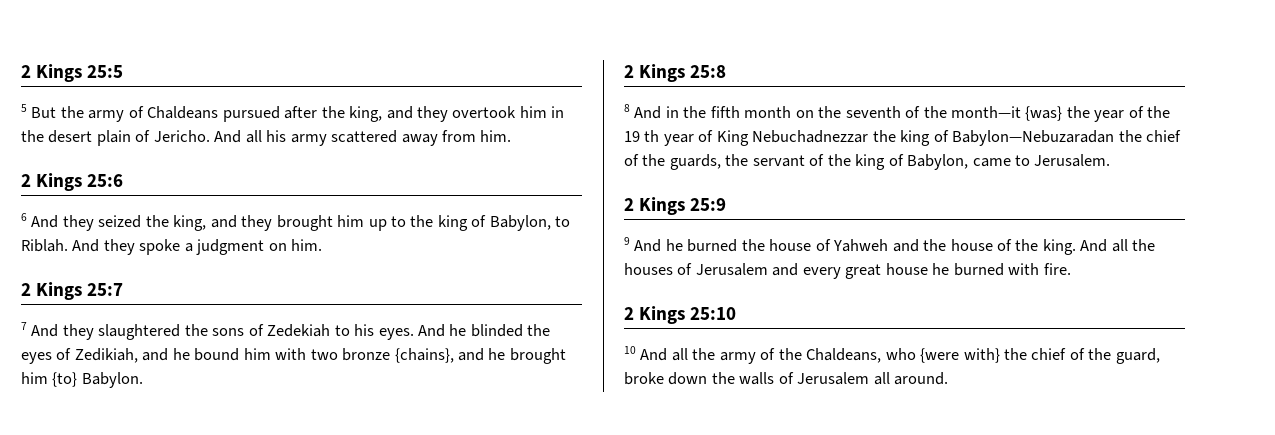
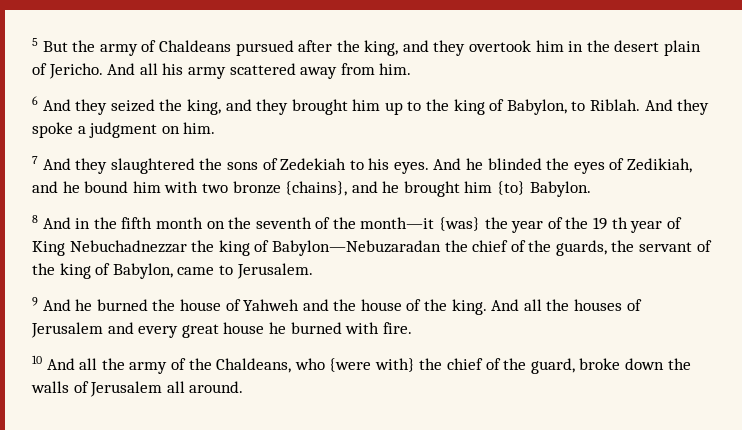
- 2 Kings 25:5
- 2 Kings 25:6
- 2 Kings 25:7
- 2 Kings 25:8
- 2 Kings 25:9
- 2 Kings 25:10

